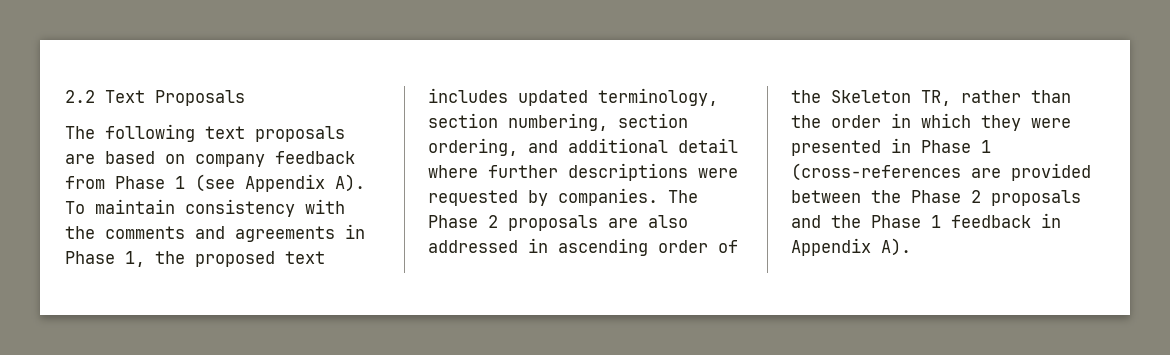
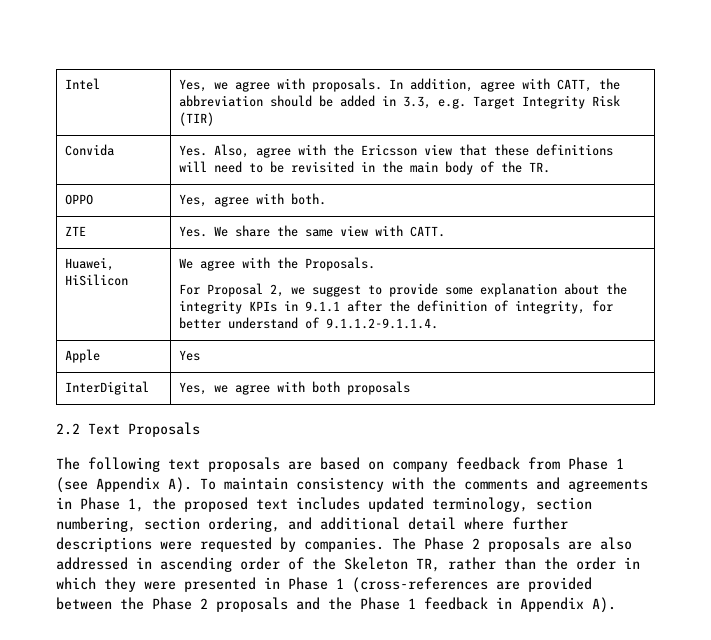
+ Intel | Yes, we agree with proposals. In addition, agree with CATT, the abbreviation should be added in 3.3, e.g. Target Integrity Risk (TIR)
+ Convida | Yes. Also, agree with the Ericsson view that these definitions will need to be revisited in the main body of the TR.
+ OPPO | Yes, agree with both.
+ ZTE | Yes. We share the same view with CATT.
+ Huawei, HiSilicon | We agree with the Proposals.
+ For Proposal 2, we suggest to provide some explanation about the integrity KPIs in 9.1.1 after the definition of integrity, for better understand of 9.1.1.2-9.1.1.4.
+ Apple | Yes
+ InterDigital | Yes, we agree with both proposals

